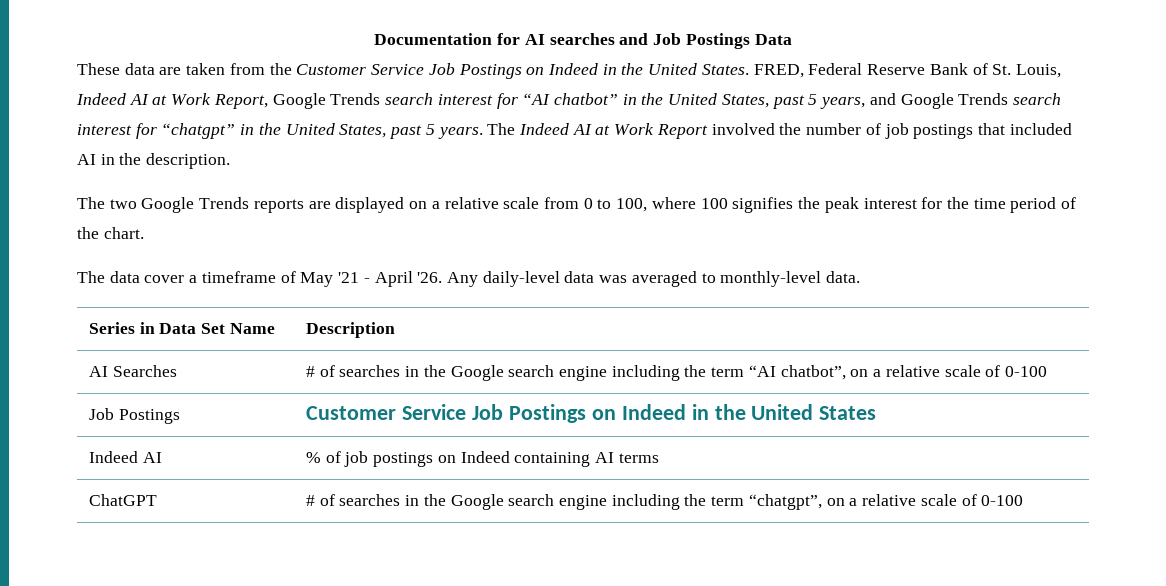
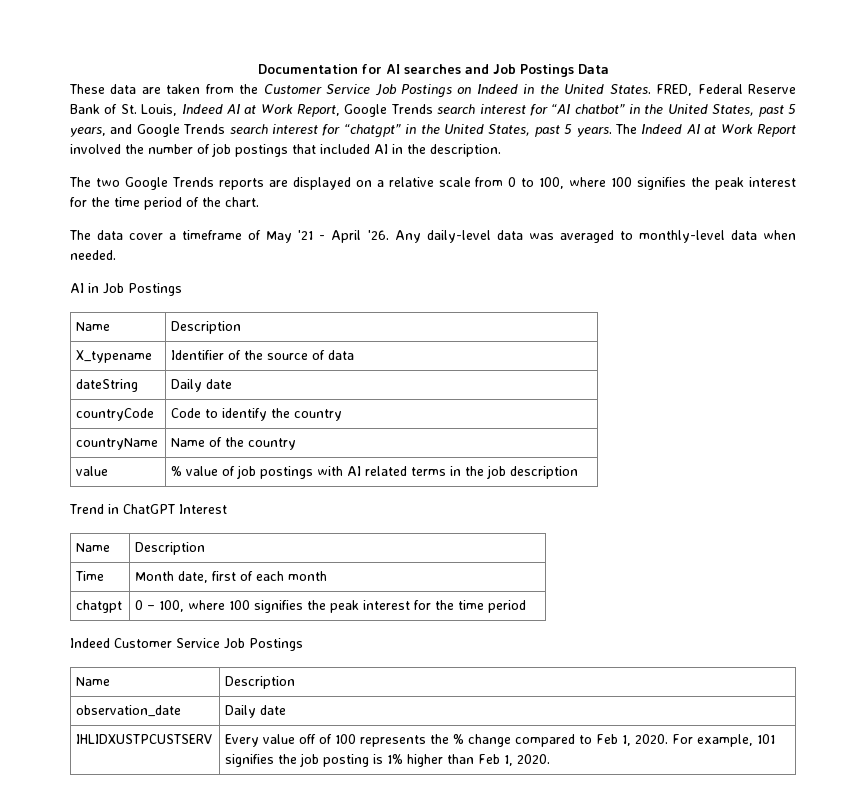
- The data cover a timeframe of May '21 - April '26. Any daily-level data was averaged to monthly-level data.
- Series in Data Set Name | Description
- AI Searches | # of searches in the Google search engine including the term “AI chatbot”, on a relative scale of 0-100
- Job Postings | Customer Service Job Postings on Indeed in the United States
- Indeed AI | % of job postings on Indeed containing AI terms
- ChatGPT | # of searches in the Google search engine including the term “chatgpt”, on a relative scale of 0-100
+ The data cover a timeframe of May '21 - April '26. Any daily-level data was averaged to monthly-level data when needed.
+ AI in Job Postings
+ Name | Description
+ X_typename | Identifier of the source of data
+ dateString | Daily date
+ countryCode | Code to identify the country
+ countryName | Name of the country
+ value | % value of job postings with AI related terms in the job description
+ Trend in ChatGPT Interest
+ Name | Description
+ Time | Month date, first of each month
+ chatgpt | 0 – 100, where 100 signifies the peak interest for the time period
+ Indeed Customer Service Job Postings
+ Name | Description
+ observation_date | Daily date
+ IHLIDXUSTPCUSTSERV | Every value off of 100 represents the % change compared to Feb 1, 2020. For example, 101 signifies the job posting is 1% higher than Feb 1, 2020.

